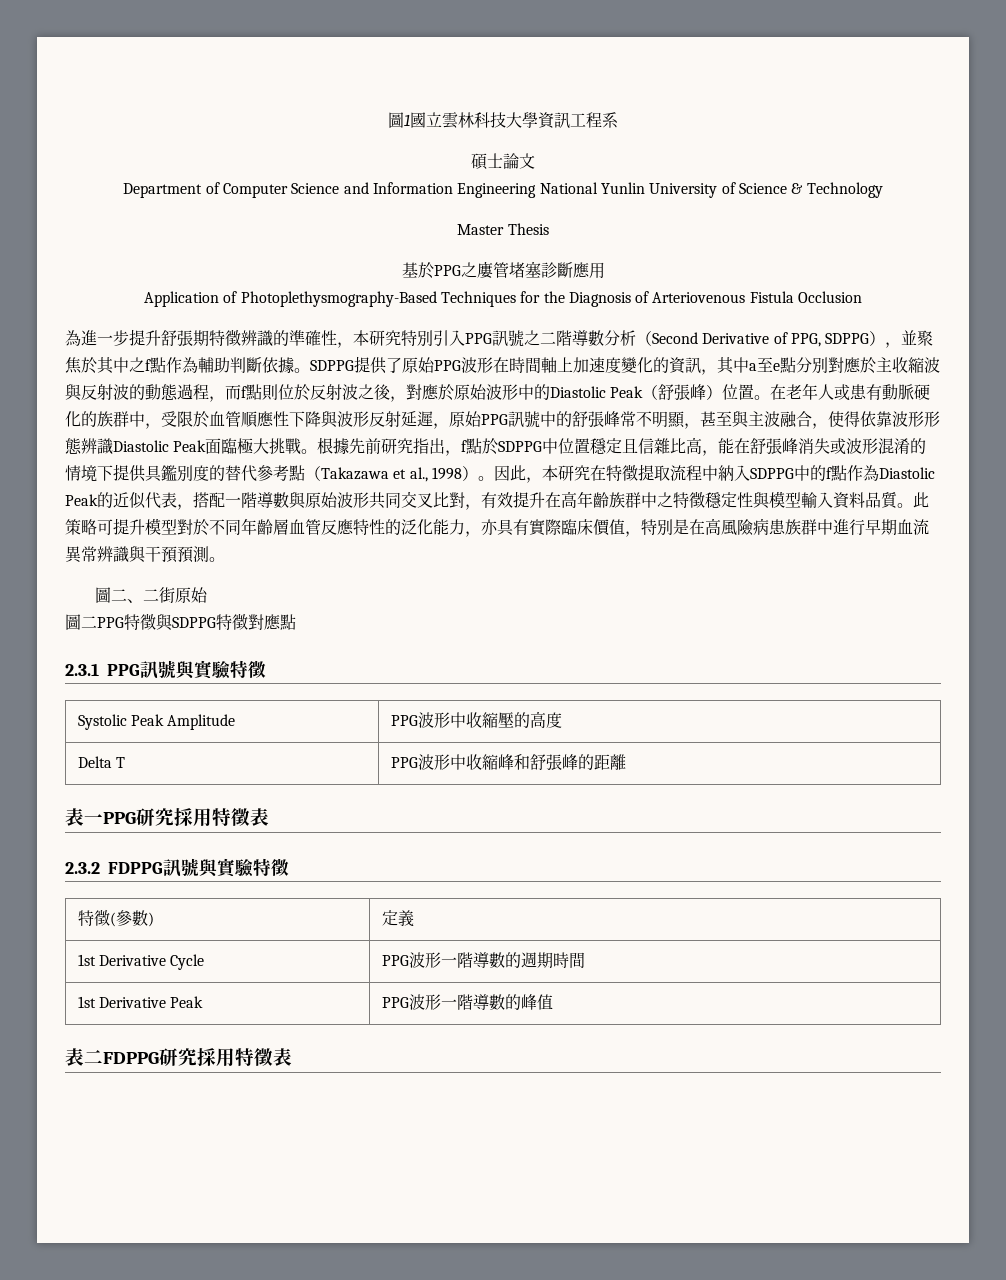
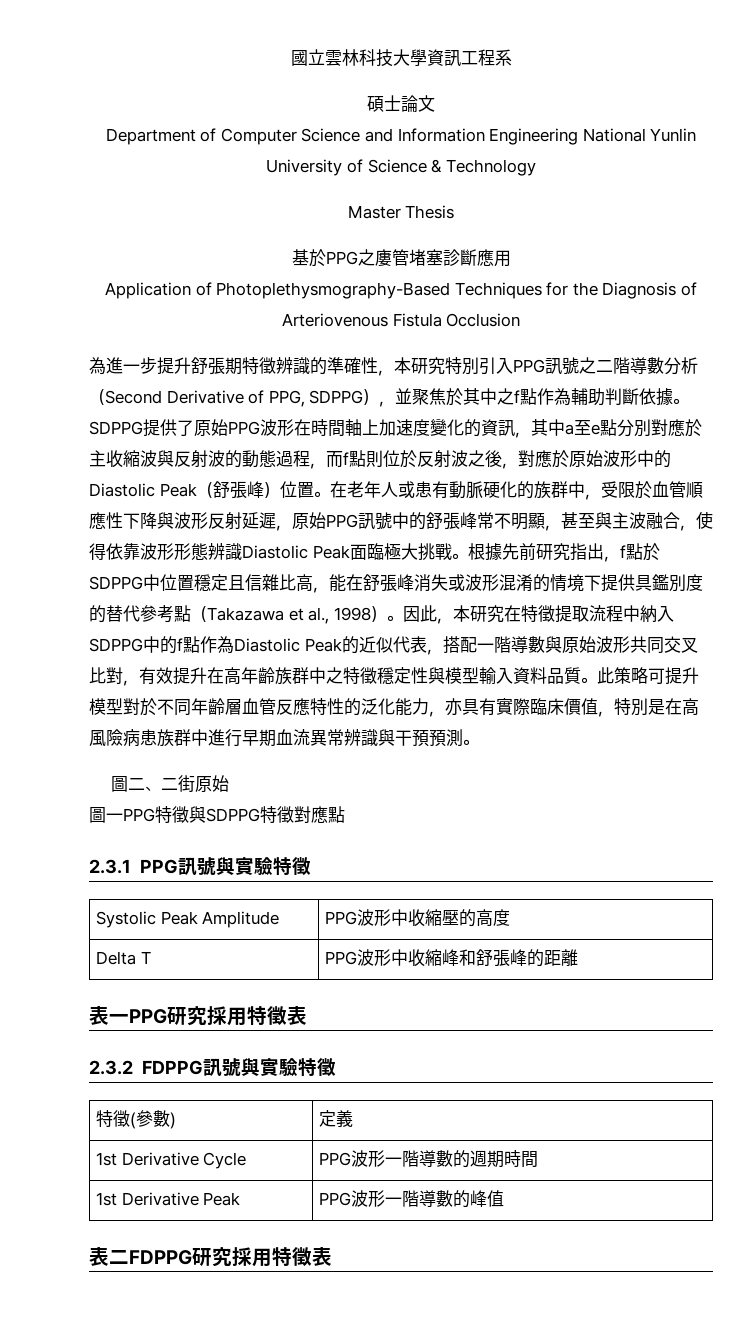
- 圖1國立雲林科技大學資訊工程系
+ 國立雲林科技大學資訊工程系
- 圖二PPG特徵與SDPPG特徵對應點
+ 圖一PPG特徵與SDPPG特徵對應點

